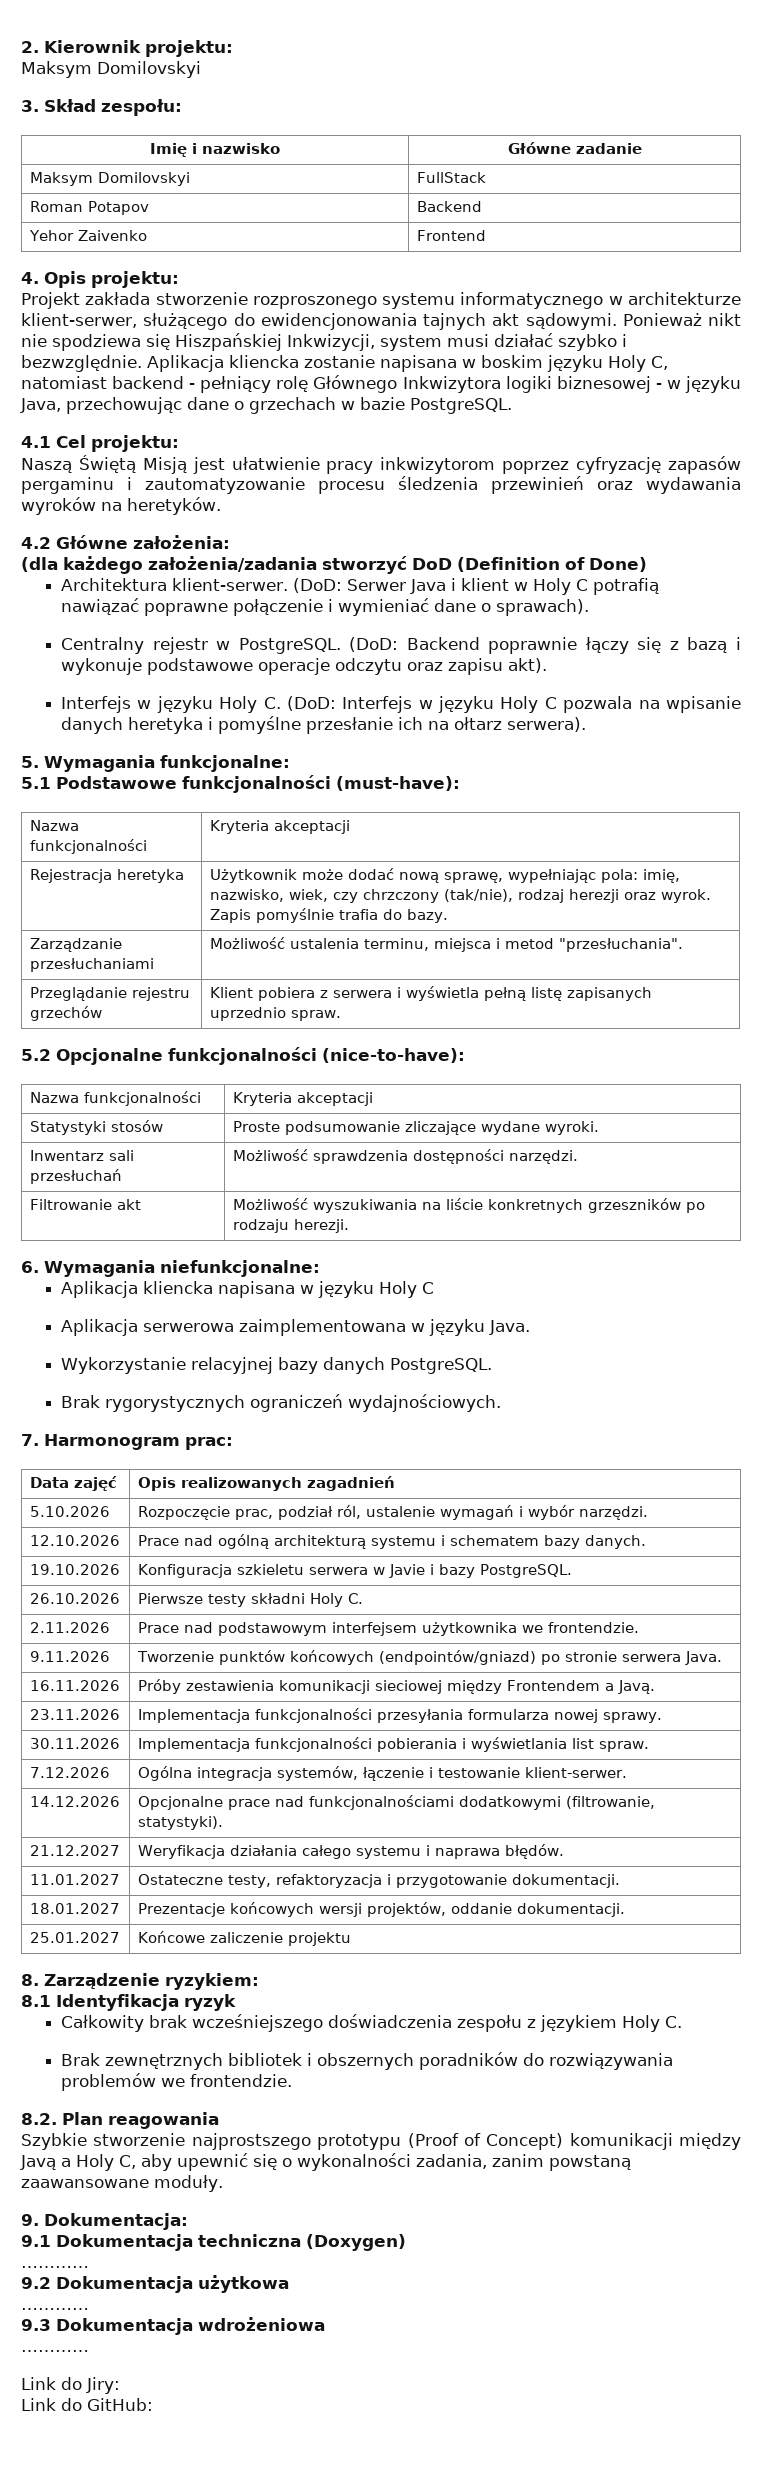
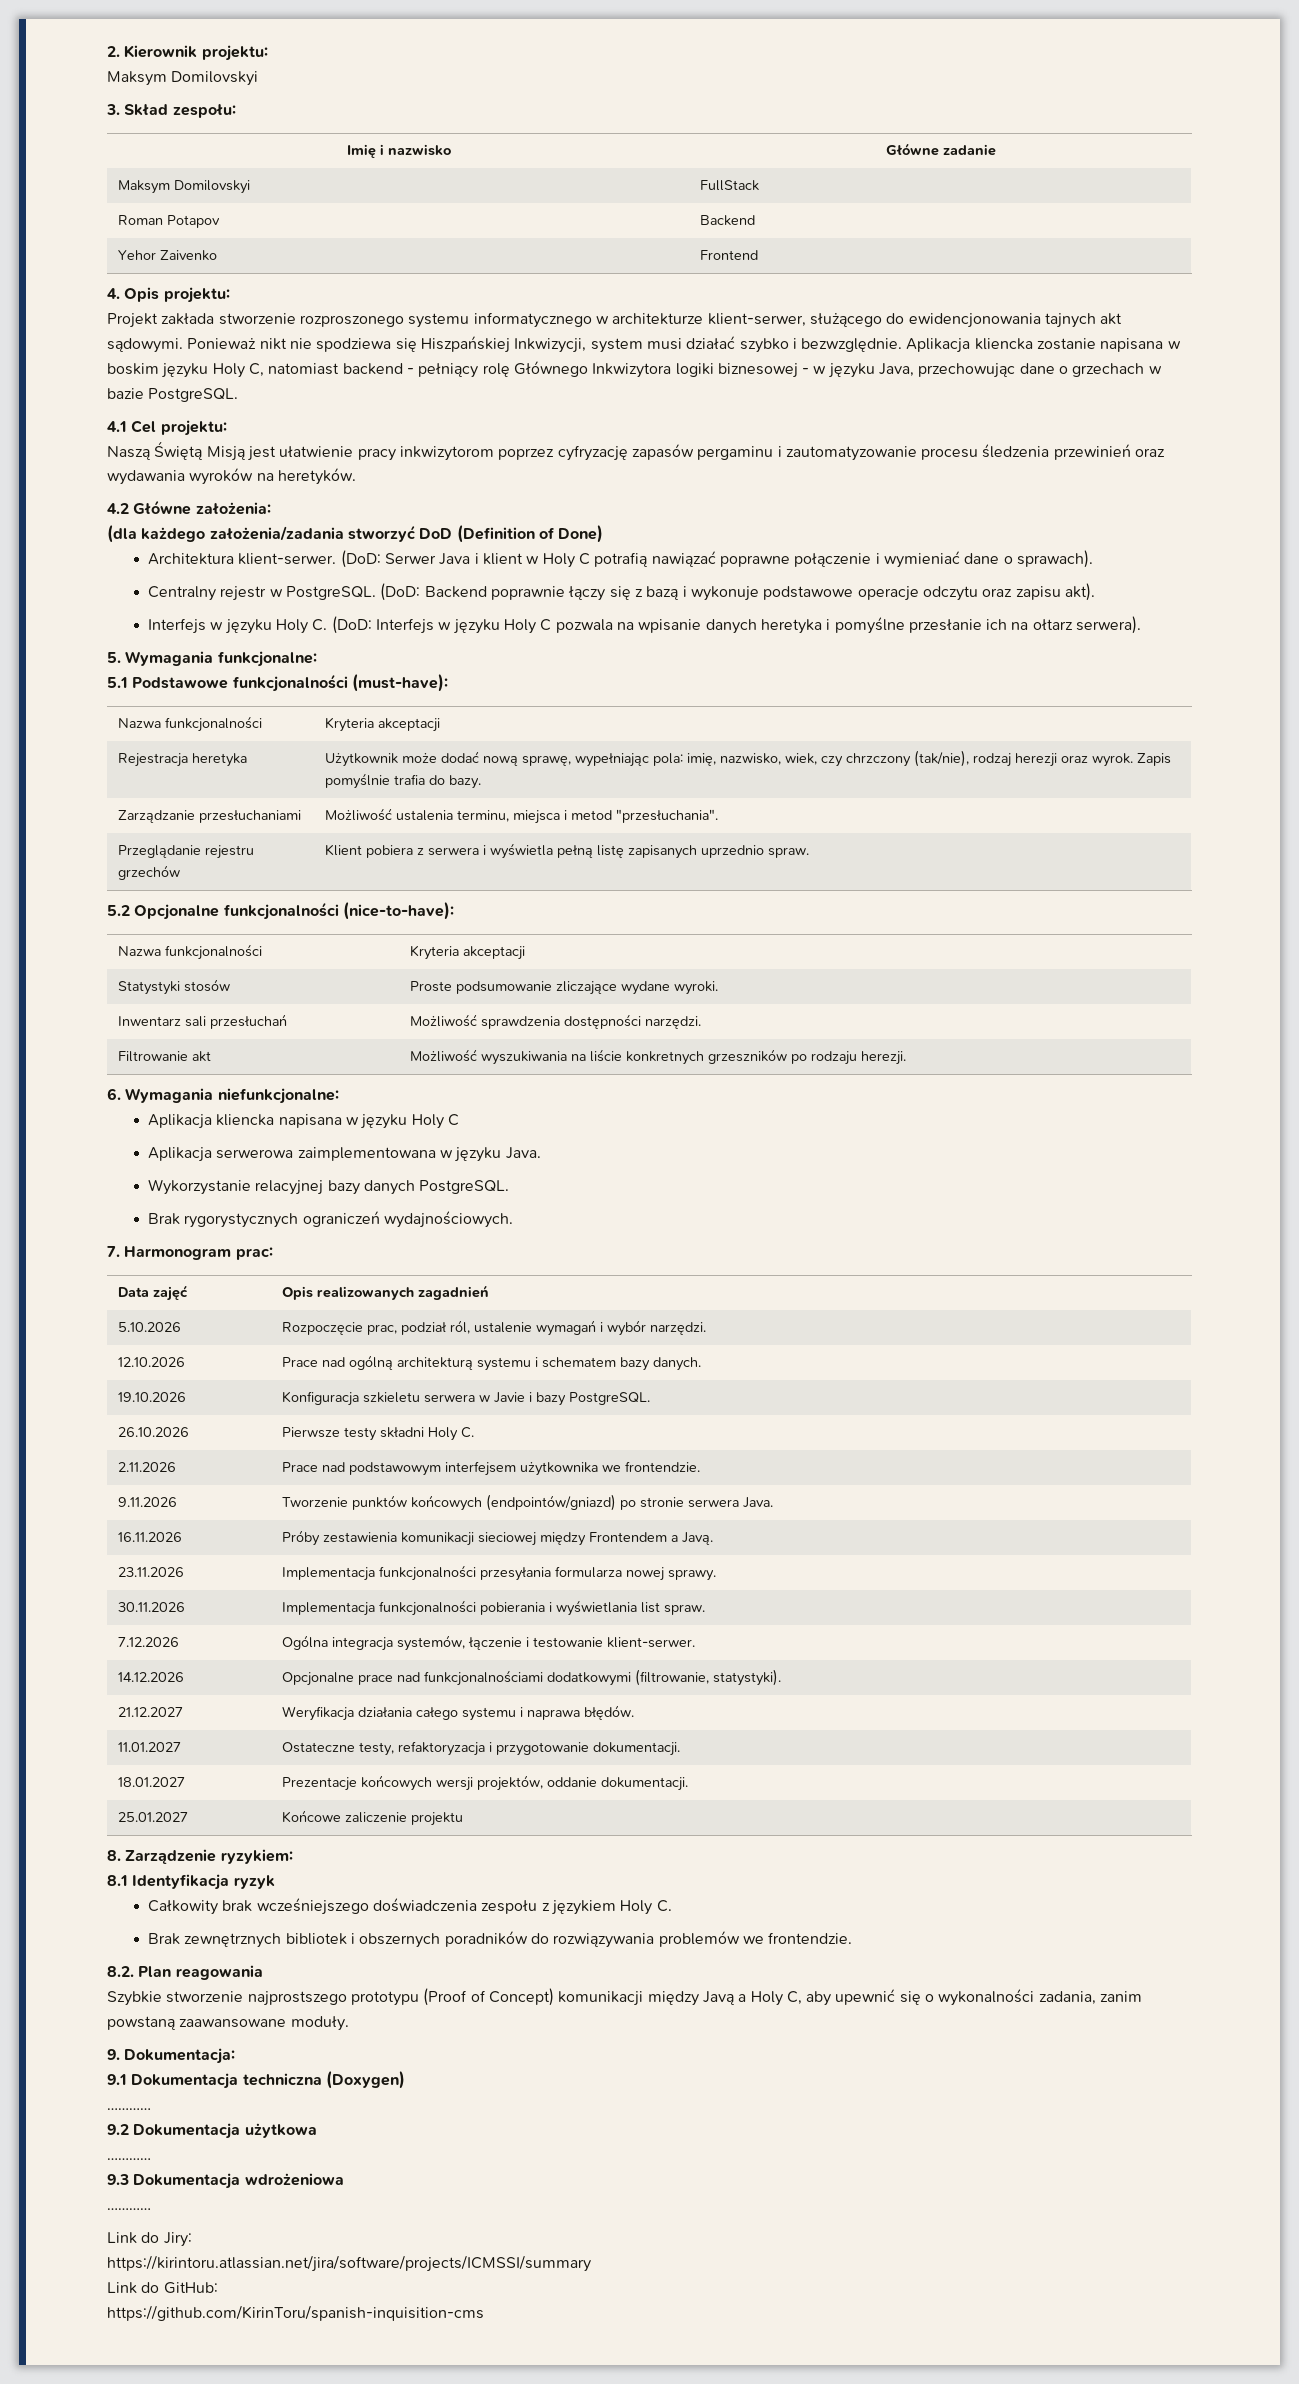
+ https://kirintoru.atlassian.net/jira/software/projects/ICMSSI/summary
+ https://github.com/KirinToru/spanish-inquisition-cms

